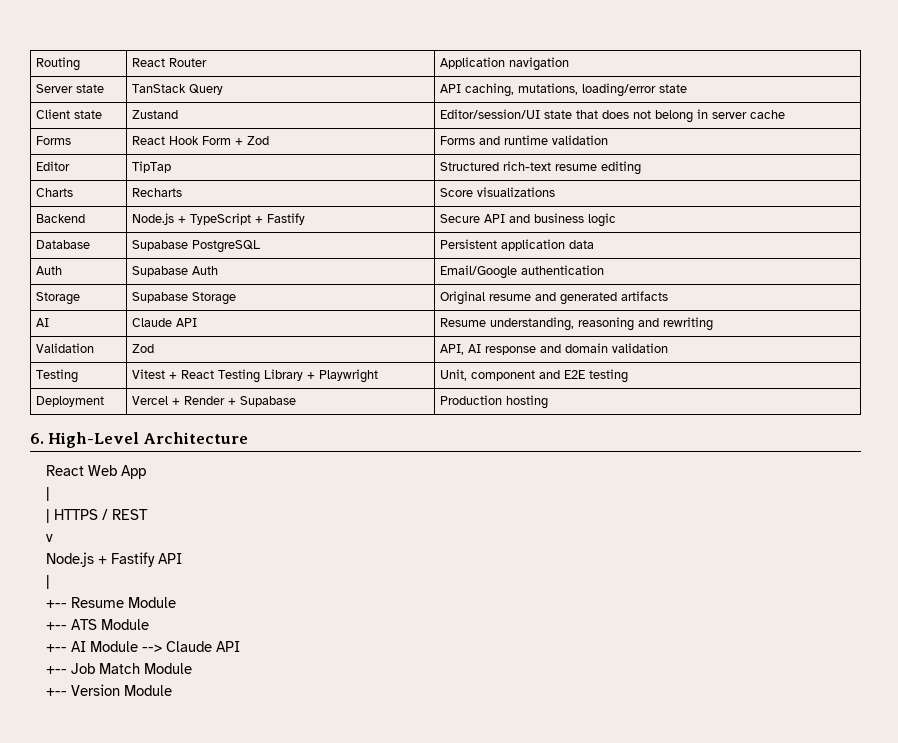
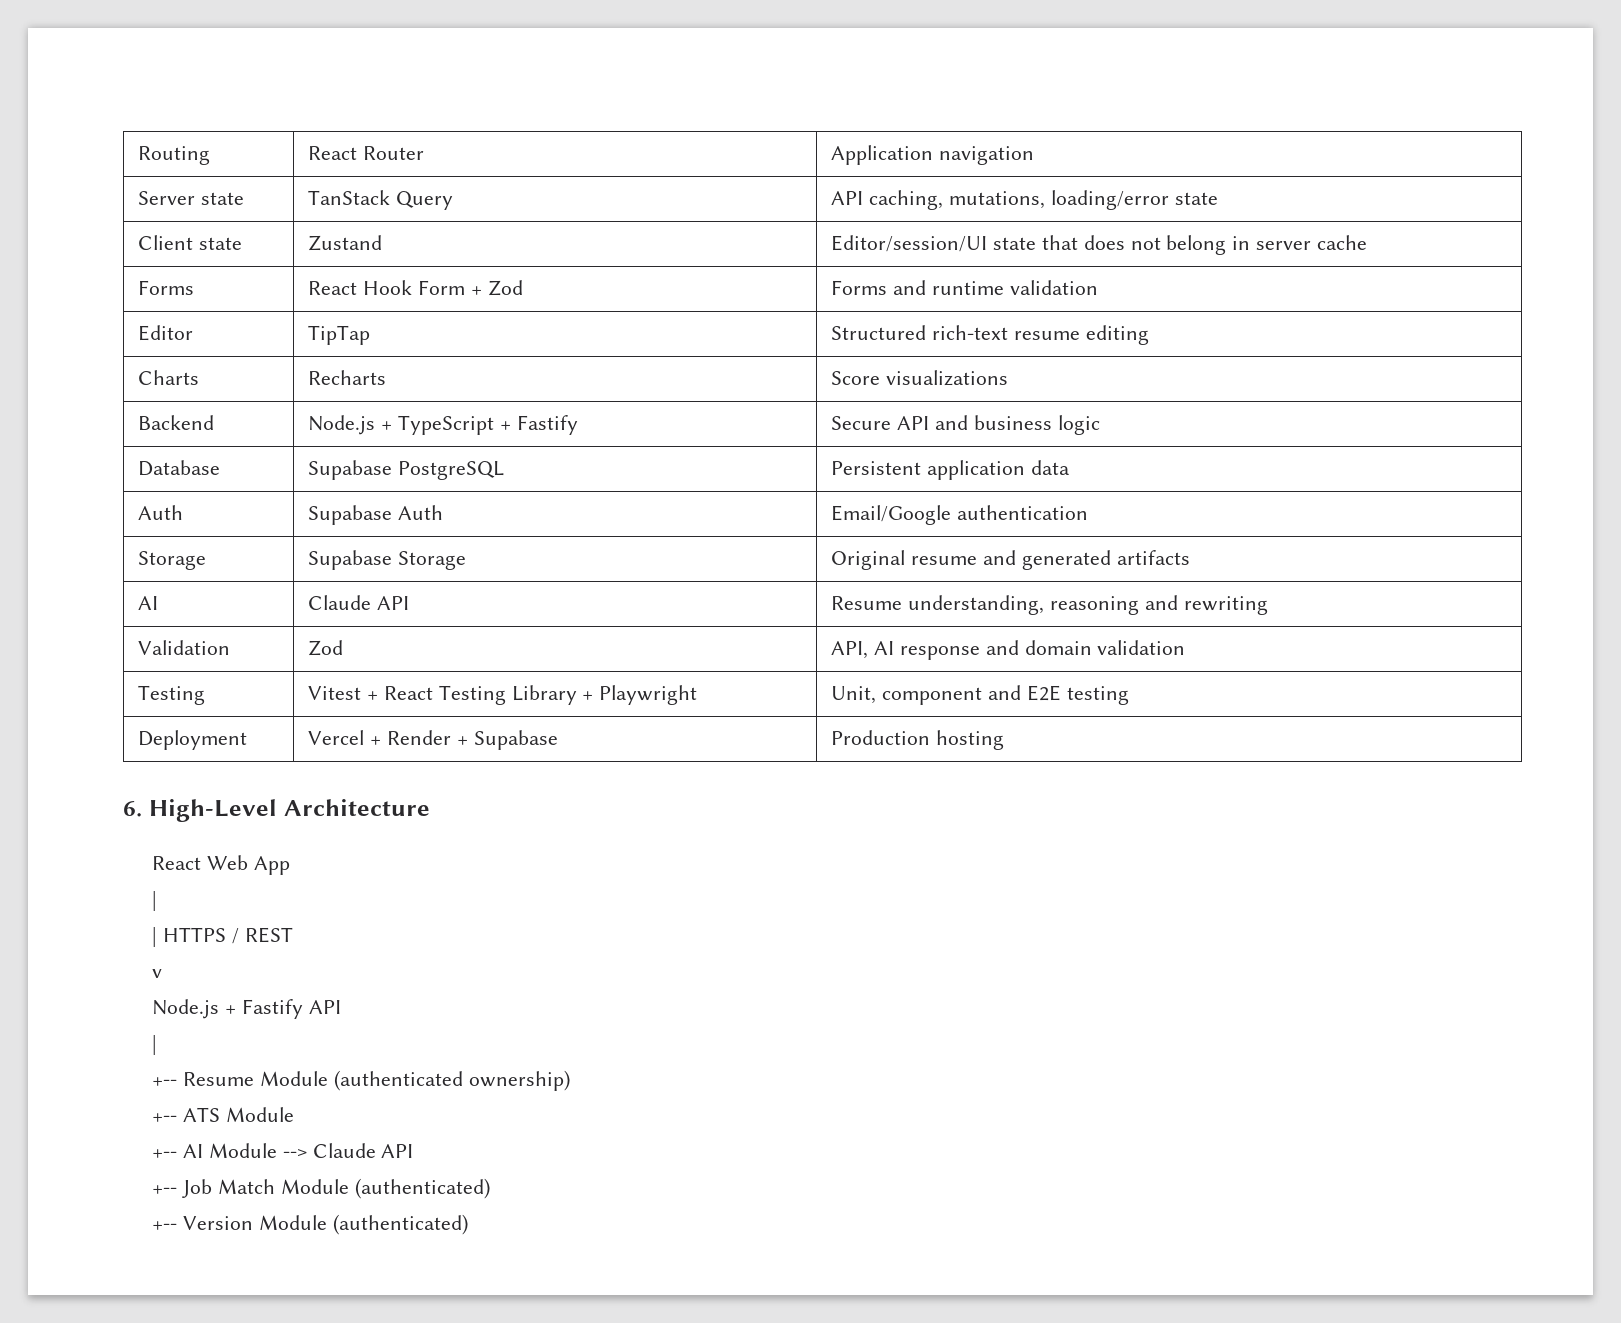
- +-- Resume Module
+ +-- Resume Module (authenticated ownership)
- +-- Job Match Module
+ +-- Job Match Module (authenticated)
- +-- Version Module
+ +-- Version Module (authenticated)

